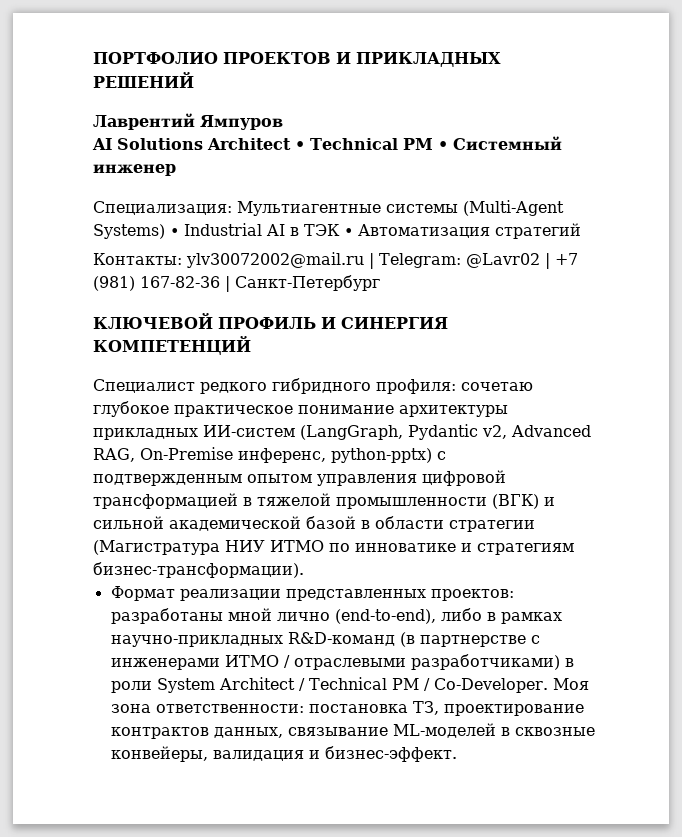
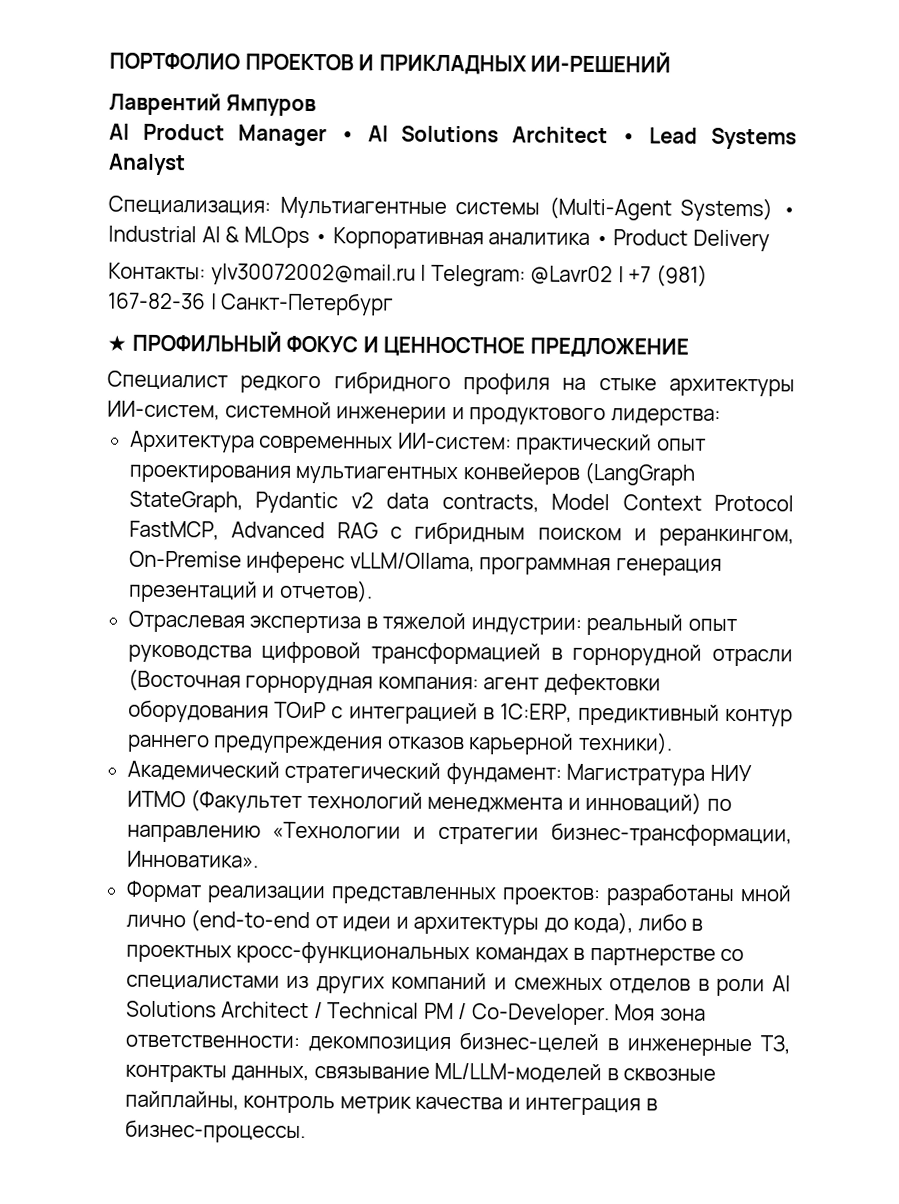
- ПОРТФОЛИО ПРОЕКТОВ И ПРИКЛАДНЫХ РЕШЕНИЙ
+ ПОРТФОЛИО ПРОЕКТОВ И ПРИКЛАДНЫХ ИИ-РЕШЕНИЙ
- AI Solutions Architect • Technical PM • Системный инженер
+ AI Product Manager • AI Solutions Architect • Lead Systems Analyst
- Специализация: Мультиагентные системы (Multi-Agent Systems) • Industrial AI в ТЭК • Автоматизация стратегий
+ Специализация: Мультиагентные системы (Multi-Agent Systems) • Industrial AI & MLOps • Корпоративная аналитика • Product Delivery
- КЛЮЧЕВОЙ ПРОФИЛЬ И СИНЕРГИЯ КОМПЕТЕНЦИЙ
- Специалист редкого гибридного профиля: сочетаю глубокое практическое понимание архитектуры прикладных ИИ-систем (LangGraph, Pydantic v2, Advanced RAG, On-Premise инференс, python-pptx) с подтвержденным опытом управления цифровой трансформацией в тяжелой промышленности (ВГК) и сильной академической базой в области стратегии (Магистратура НИУ ИТМО по инноватике и стратегиям бизнес-трансформации).
+ ★ ПРОФИЛЬНЫЙ ФОКУС И ЦЕННОСТНОЕ ПРЕДЛОЖЕНИЕ
+ Специалист редкого гибридного профиля на стыке архитектуры ИИ-систем, системной инженерии и продуктового лидерства:
+ Архитектура современных ИИ-систем: практический опыт проектирования мультиагентных конвейеров (LangGraph StateGraph, Pydantic v2 data contracts, Model Context Protocol FastMCP, Advanced RAG с гибридным поиском и реранкингом, On-Premise инференс vLLM/Ollama, программная генерация презентаций и отчетов).
+ Отраслевая экспертиза в тяжелой индустрии: реальный опыт руководства цифровой трансформацией в горнорудной отрасли (Восточная горнорудная компания: агент дефектовки оборудования ТОиР с интеграцией в 1C:ERP, предиктивный контур раннего предупреждения отказов карьерной техники).
+ Академический стратегический фундамент: Магистратура НИУ ИТМО (Факультет технологий менеджмента и инноваций) по направлению «Технологии и стратегии бизнес-трансформации, Инноватика».
- Формат реализации представленных проектов: разработаны мной лично (end-to-end), либо в рамках научно-прикладных R&D-команд (в партнерстве с инженерами ИТМО / отраслевыми разработчиками) в роли System Architect / Technical PM / Co-Developer.
+ Формат реализации представленных проектов: разработаны мной лично (end-to-end от идеи и архитектуры до кода), либо в проектных кросс-функциональных командах в партнерстве со специалистами из других компаний и смежных отделов в роли AI Solutions Architect / Technical PM / Co-Developer.
- Моя зона ответственности: постановка ТЗ, проектирование контрактов данных, связывание ML-моделей в сквозные конвейеры, валидация и бизнес-эффект.
+ Моя зона ответственности: декомпозиция бизнес-целей в инженерные ТЗ, контракты данных, связывание ML/LLM-моделей в сквозные пайплайны, контроль метрик качества и интеграция в бизнес-процессы.

